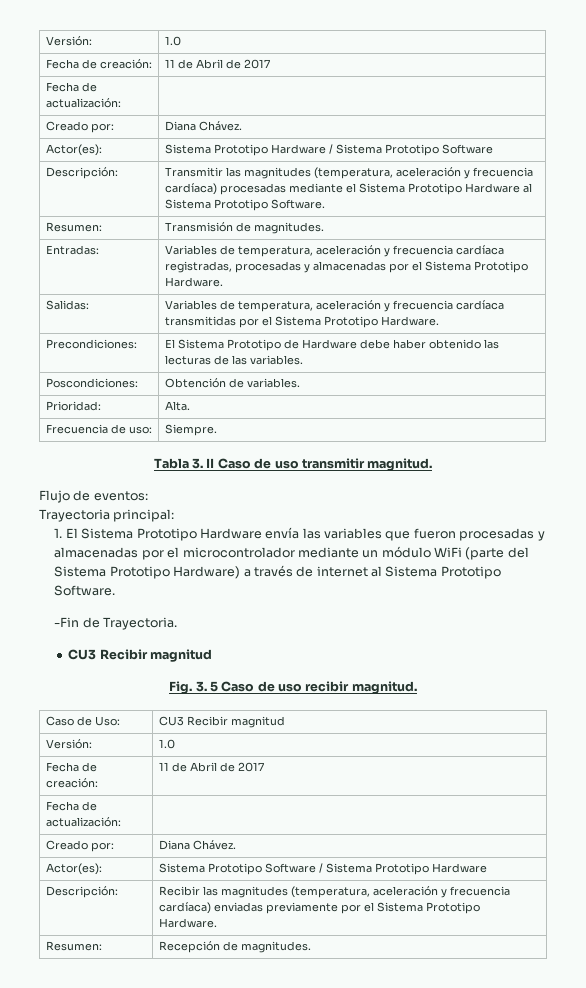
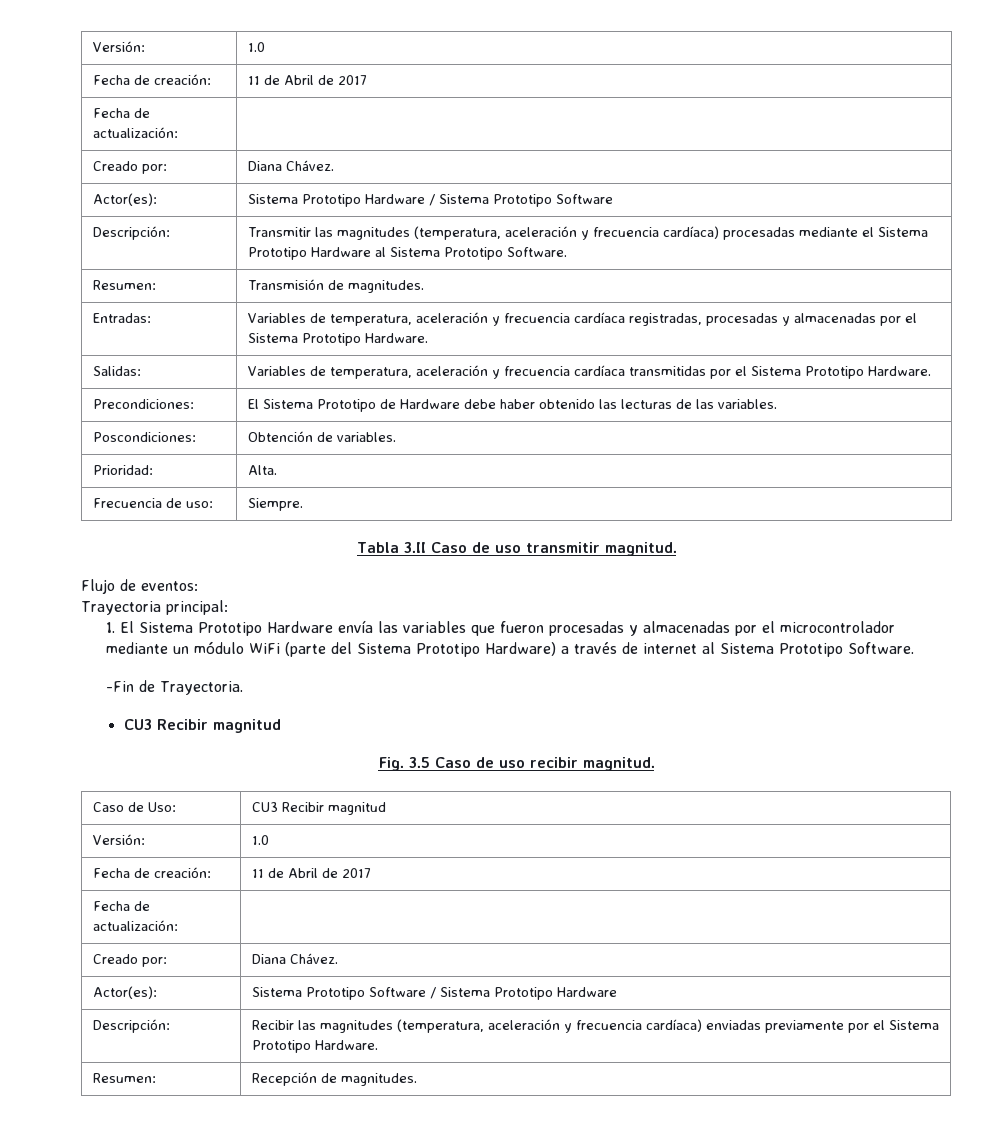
- Tabla 3. II Caso de uso transmitir magnitud.
+ Tabla 3.II Caso de uso transmitir magnitud.
- Fig. 3. 5 Caso de uso recibir magnitud.
+ Fig. 3.5 Caso de uso recibir magnitud.

